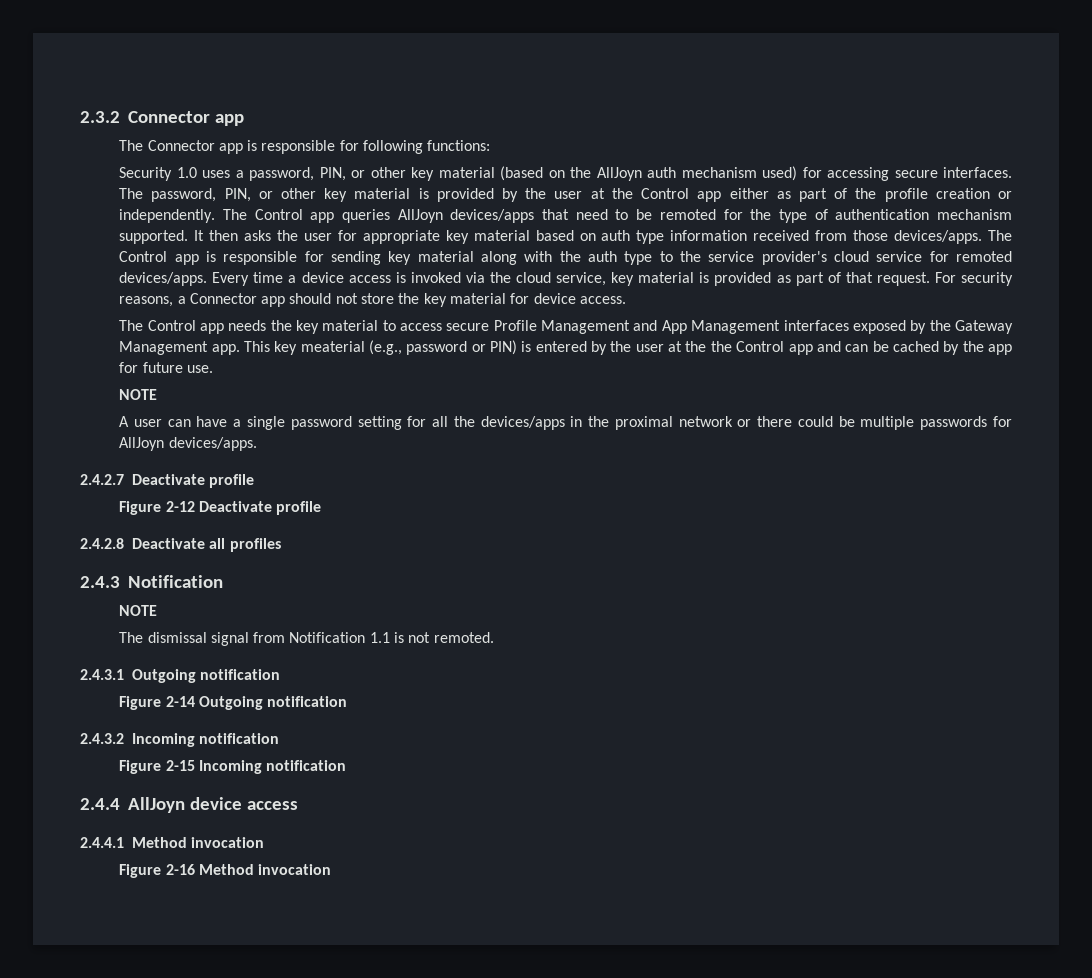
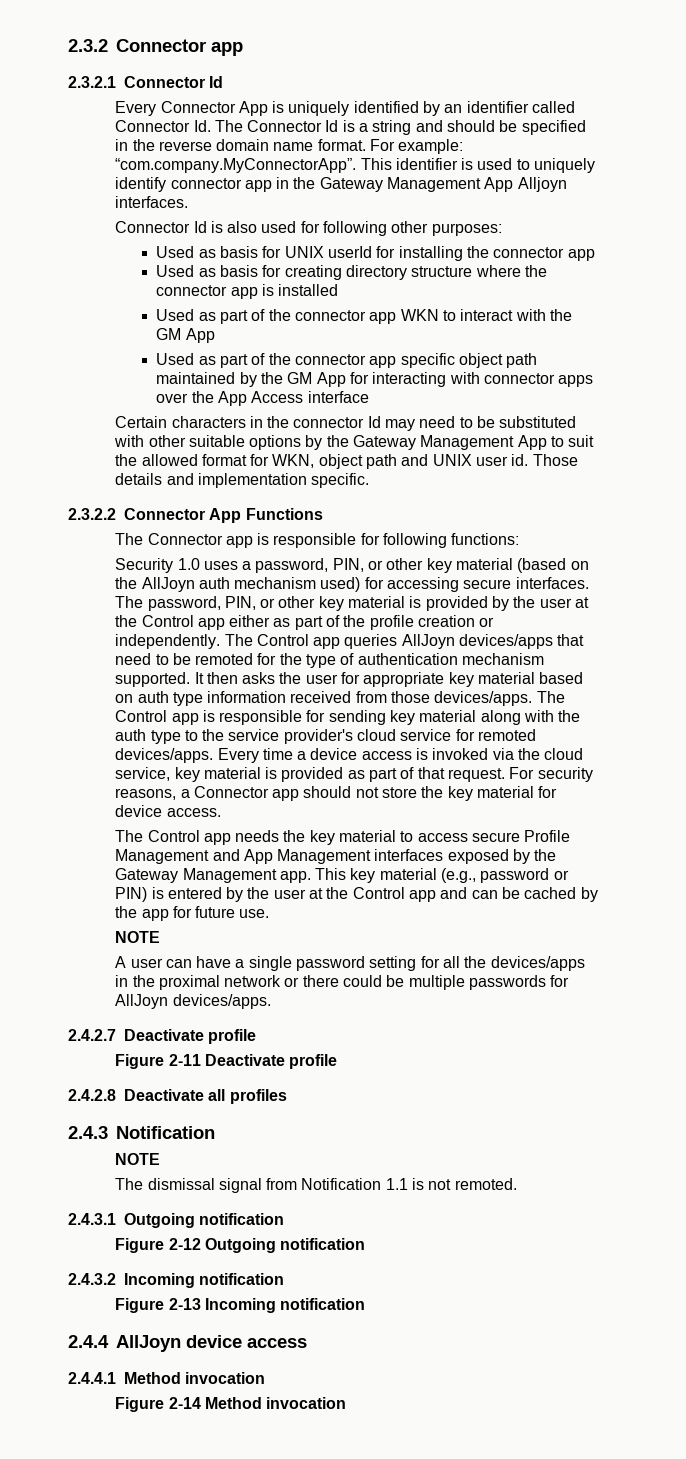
+ 2.3.2.1 Connector Id
+ Every Connector App is uniquely identified by an identifier called Connector Id. The Connector Id is a string and should be specified in the reverse domain name format. For example: “com.company.MyConnectorApp”. This identifier is used to uniquely identify connector app in the Gateway Management App Alljoyn interfaces.
+ Connector Id is also used for following other purposes:
+ Used as basis for UNIX userId for installing the connector app
+ Used as basis for creating directory structure where the connector app is installed
+ Used as part of the connector app WKN to interact with the GM App
+ Used as part of the connector app specific object path maintained by the GM App for interacting with connector apps over the App Access interface
+ Certain characters in the connector Id may need to be substituted with other suitable options by the Gateway Management App to suit the allowed format for WKN, object path and UNIX user id. Those details and implementation specific.
+ 2.3.2.2 Connector App Functions
- This key meaterial (e.g., password or PIN) is entered by the user at the the Control app and can be cached by the app for future use.
+ This key material (e.g., password or PIN) is entered by the user at the Control app and can be cached by the app for future use.
- Figure 2-12 Deactivate profile
+ Figure 2-11 Deactivate profile
- Figure 2-14 Outgoing notification
+ Figure 2-12 Outgoing notification
- Figure 2-15 Incoming notification
+ Figure 2-13 Incoming notification
- Figure 2-16 Method invocation
+ Figure 2-14 Method invocation

